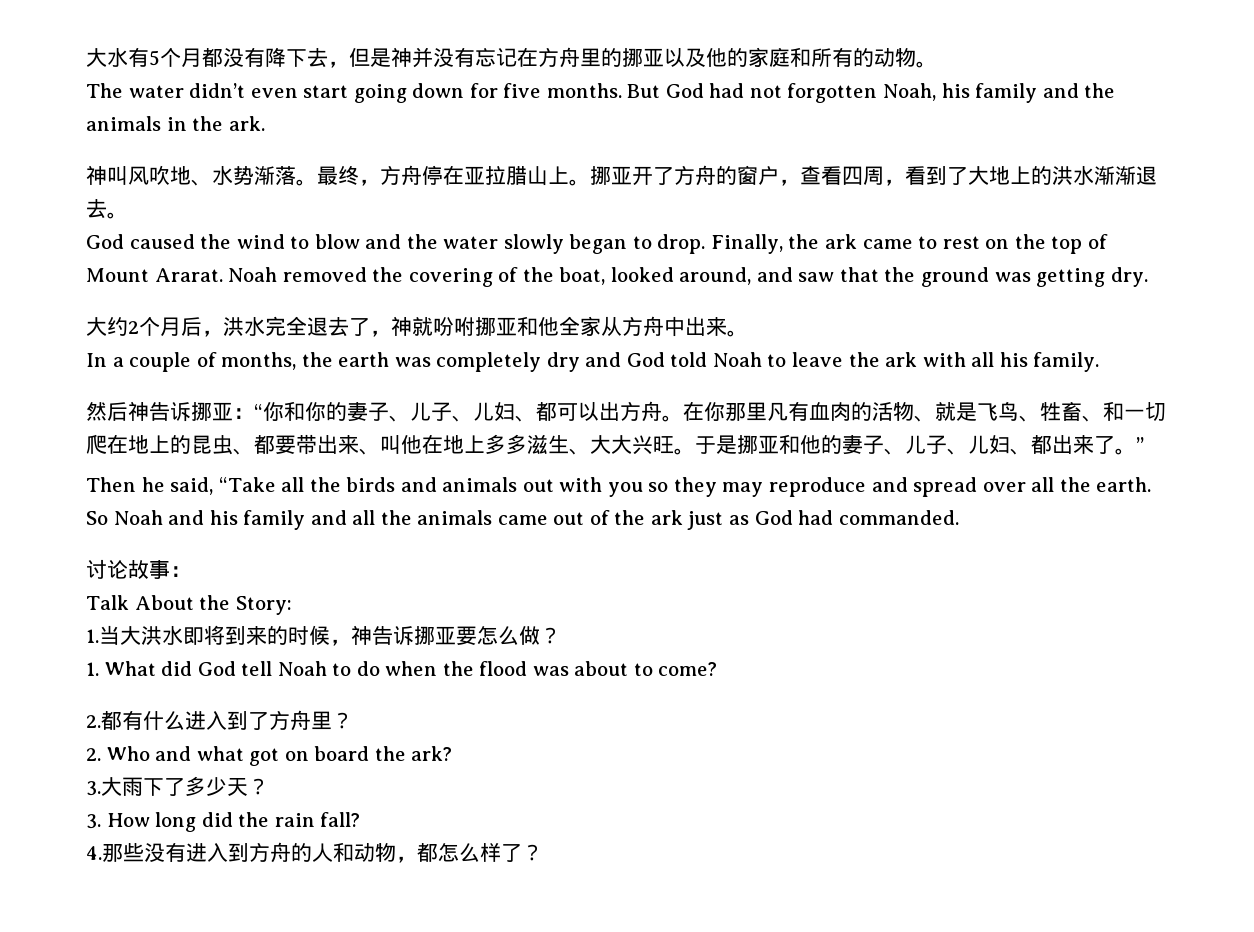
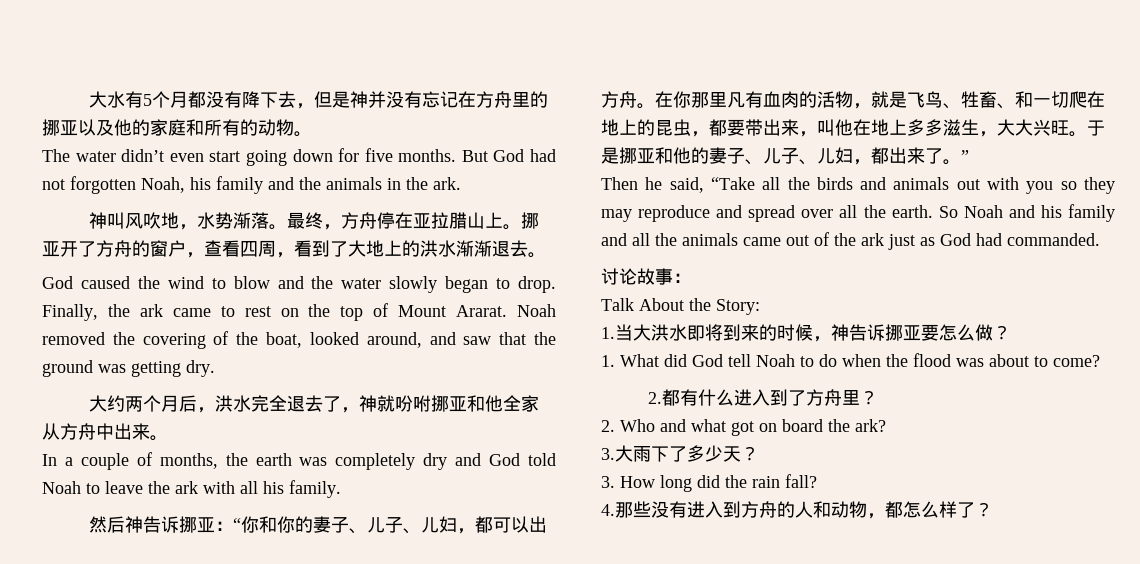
- 神叫风吹地、水势渐落。
+ 神叫风吹地，水势渐落。
- 大约2个月后，洪水完全退去了，神就吩咐挪亚和他全家从方舟中出来。
+ 大约两个月后，洪水完全退去了，神就吩咐挪亚和他全家从方舟中出来。
- 然后神告诉挪亚：“你和你的妻子、儿子、儿妇、都可以出方舟。
+ 然后神告诉挪亚：“你和你的妻子、儿子、儿妇，都可以出方舟。
- 在你那里凡有血肉的活物、就是飞鸟、牲畜、和一切爬在地上的昆虫、都要带出来、叫他在地上多多滋生、大大兴旺。
+ 在你那里凡有血肉的活物，就是飞鸟、牲畜、和一切爬在地上的昆虫，都要带出来，叫他在地上多多滋生，大大兴旺。
- 于是挪亚和他的妻子、儿子、儿妇、都出来了。”
+ 于是挪亚和他的妻子、儿子、儿妇，都出来了。”

